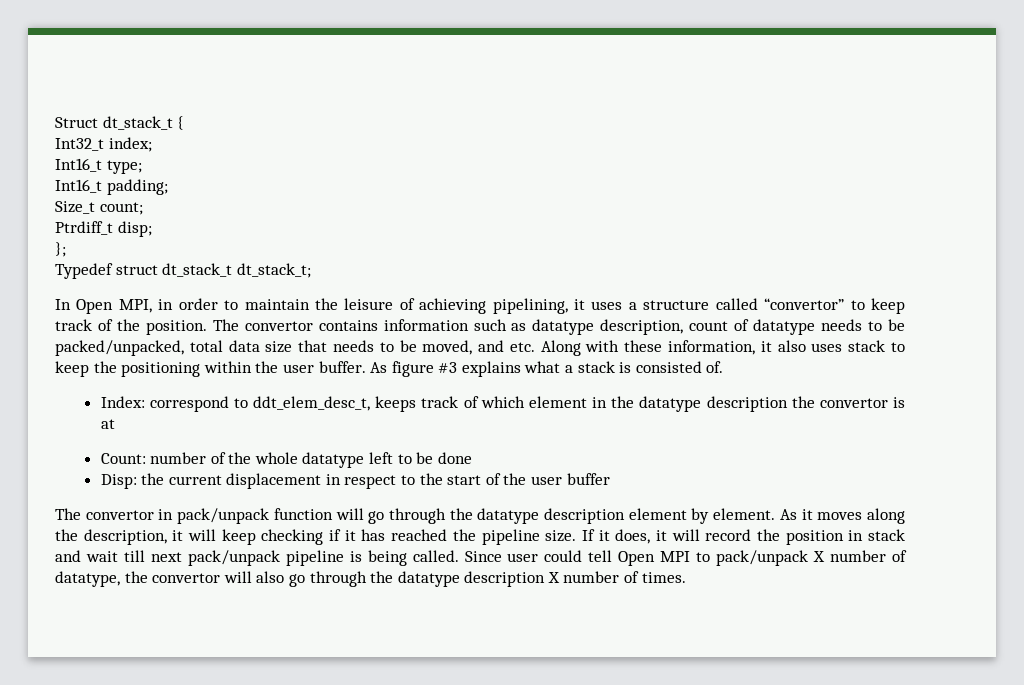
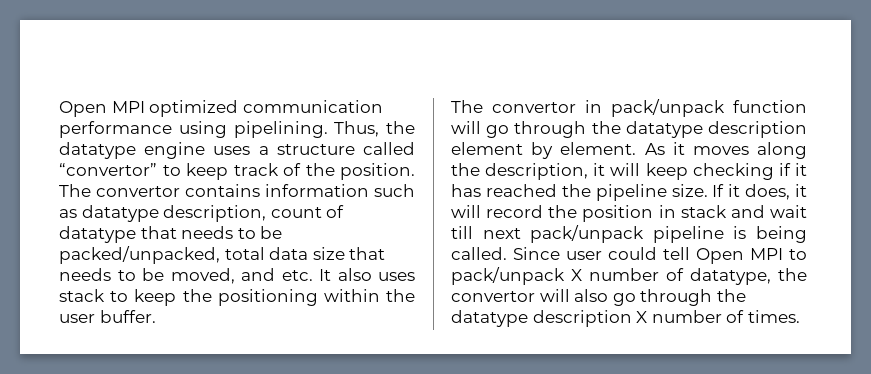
- Struct dt_stack_t {
- Int32_t index;
- Int16_t type;
- Int16_t padding;
- Size_t count;
- Ptrdiff_t disp;
- };
- Typedef struct dt_stack_t dt_stack_t;
- In Open MPI, in order to maintain the leisure of achieving pipelining, it uses a structure called “convertor” to keep track of the position.
+ Open MPI optimized communication performance using pipelining. Thus, the datatype engine uses a structure called “convertor” to keep track of the position.
- The convertor contains information such as datatype description, count of datatype needs to be packed/unpacked, total data size that needs to be moved, and etc. Along with these information, it also uses stack to keep the positioning within the user buffer. As figure #3 explains what a stack is consisted of.
- Index: correspond to ddt_elem_desc_t, keeps track of which element in the datatype description the convertor is at
- Count: number of the whole datatype left to be done
- Disp: the current displacement in respect to the start of the user buffer
+ The convertor contains information such as datatype description, count of datatype that needs to be packed/unpacked, total data size that needs to be moved, and etc. It also uses stack to keep the positioning within the user buffer.

